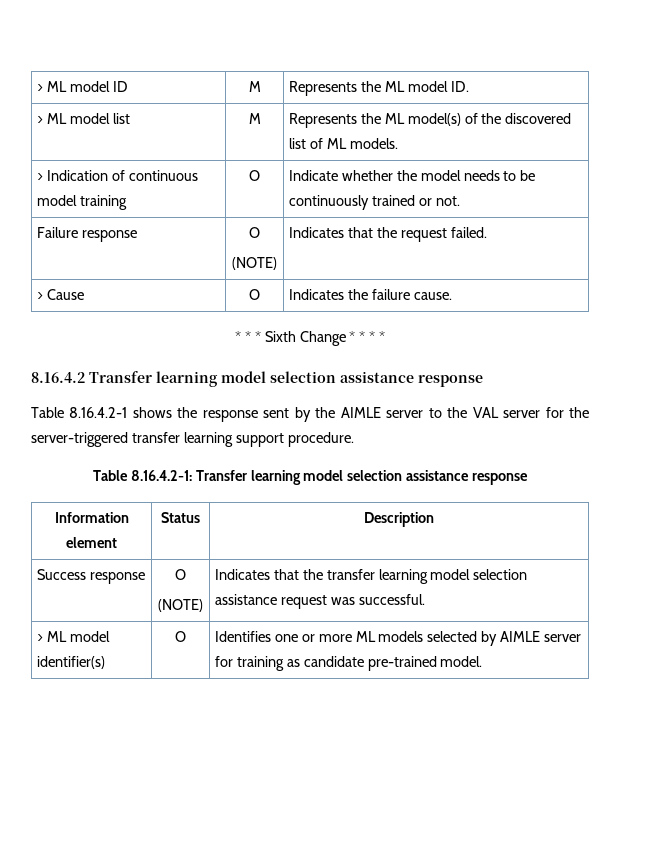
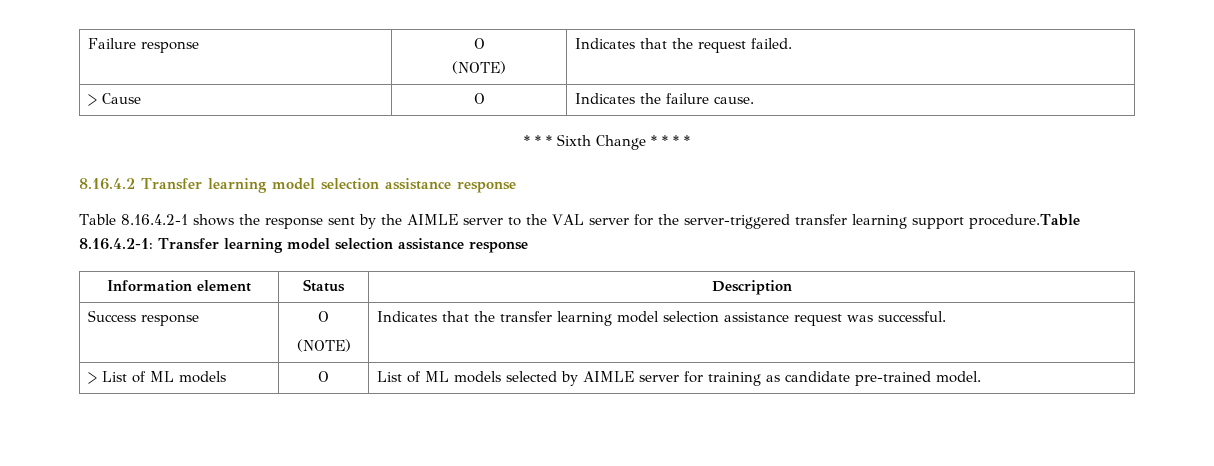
- > ML model ID | M | Represents the ML model ID.
- > ML model list | M | Represents the ML model(s) of the discovered list of ML models.
- > Indication of continuous model training | O | Indicate whether the model needs to be continuously trained or not.
- Table 8.16.4.2-1 shows the response sent by the AIMLE server to the VAL server for the server-triggered transfer learning support procedure.
- Table 8.16.4.2-1: Transfer learning model selection assistance response
+ Table 8.16.4.2-1 shows the response sent by the AIMLE server to the VAL server for the server-triggered transfer learning support procedure.Table 8.16.4.2-1: Transfer learning model selection assistance response
- > ML model identifier(s) | O | Identifies one or more ML models selected by AIMLE server for training as candidate pre-trained model.
+ > List of ML models | O | List of ML models selected by AIMLE server for training as candidate pre-trained model.

